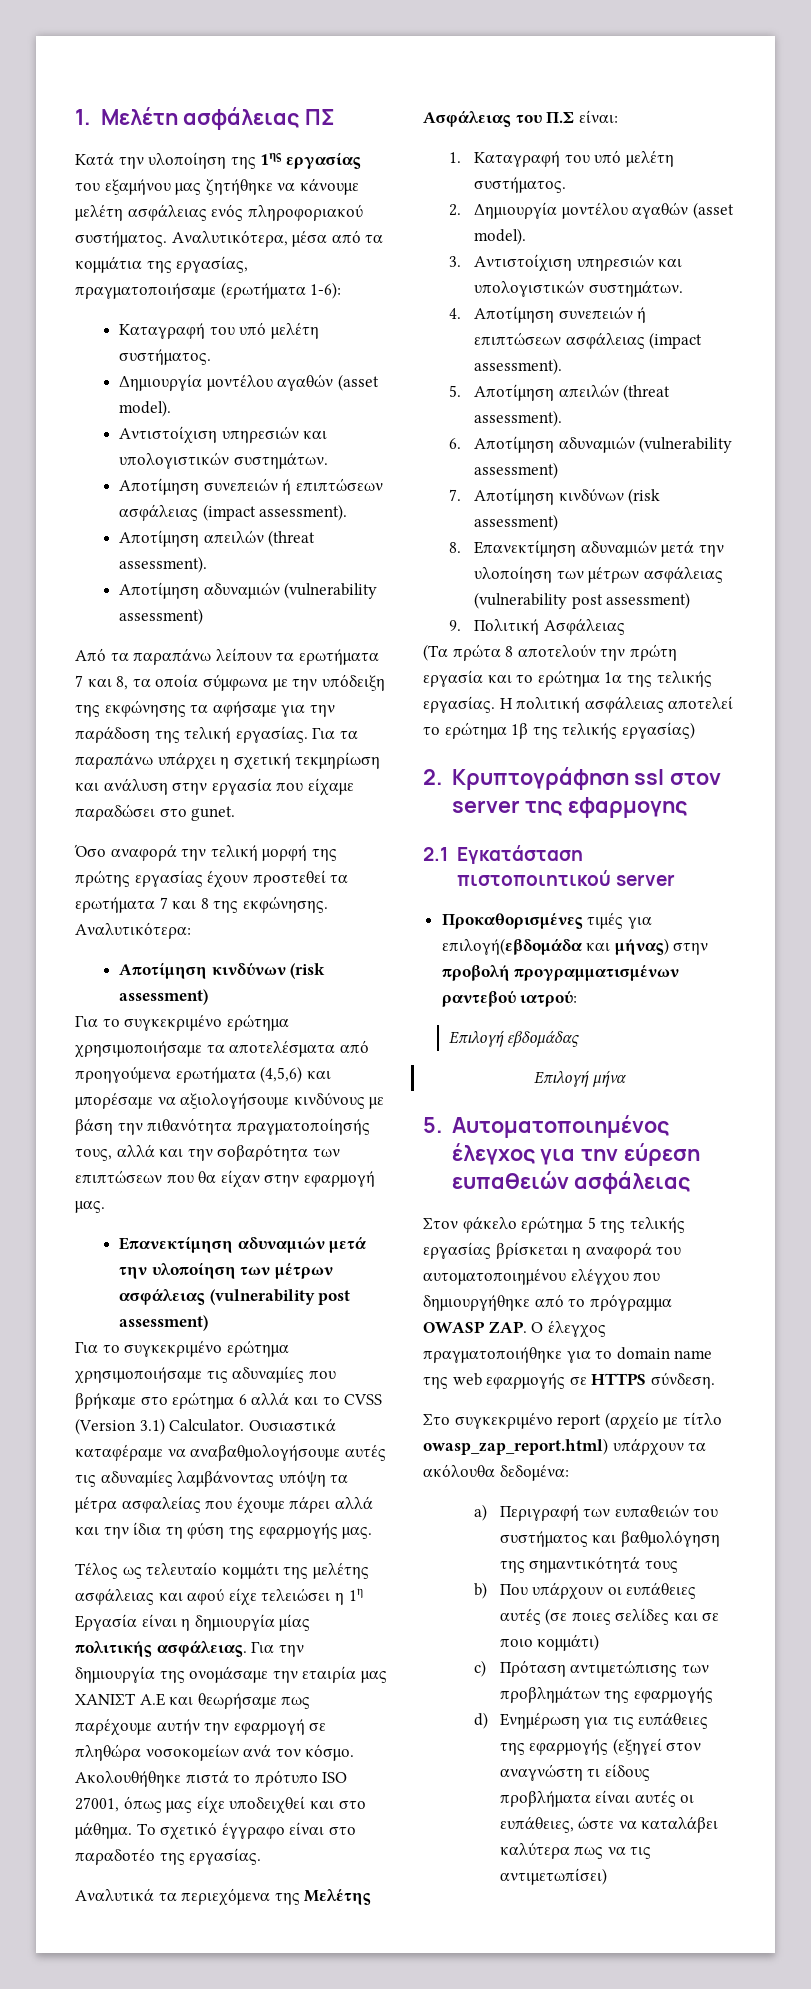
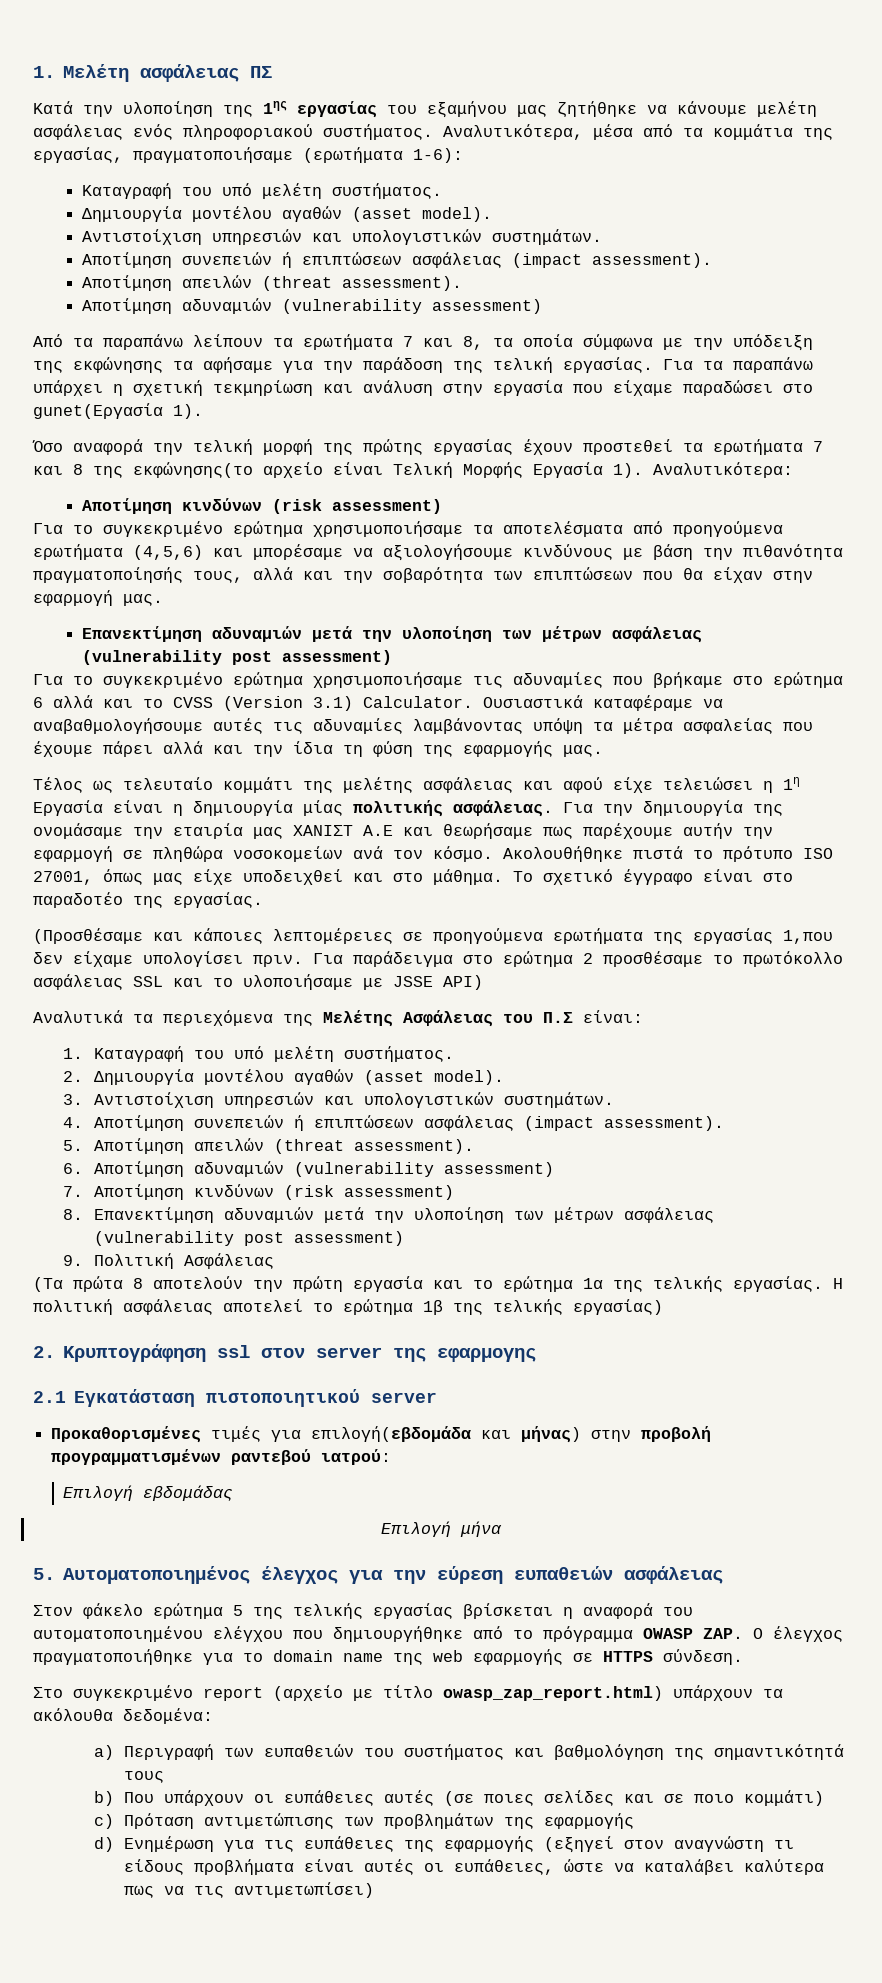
- Για τα παραπάνω υπάρχει η σχετική τεκμηρίωση και ανάλυση στην εργασία που είχαμε παραδώσει στο gunet.
+ Για τα παραπάνω υπάρχει η σχετική τεκμηρίωση και ανάλυση στην εργασία που είχαμε παραδώσει στο gunet(Εργασία 1).
- Όσο αναφορά την τελική μορφή της πρώτης εργασίας έχουν προστεθεί τα ερωτήματα 7 και 8 της εκφώνησης.
+ Όσο αναφορά την τελική μορφή της πρώτης εργασίας έχουν προστεθεί τα ερωτήματα 7 και 8 της εκφώνησης(το αρχείο είναι Τελική Μορφής Εργασία 1).
+ (Προσθέσαμε και κάποιες λεπτομέρειες σε προηγούμενα ερωτήματα της εργασίας 1,που δεν είχαμε υπολογίσει πριν. Για παράδειγμα στο ερώτημα 2 προσθέσαμε το πρωτόκολλο ασφάλειας SSL και το υλοποιήσαμε με JSSE API)

